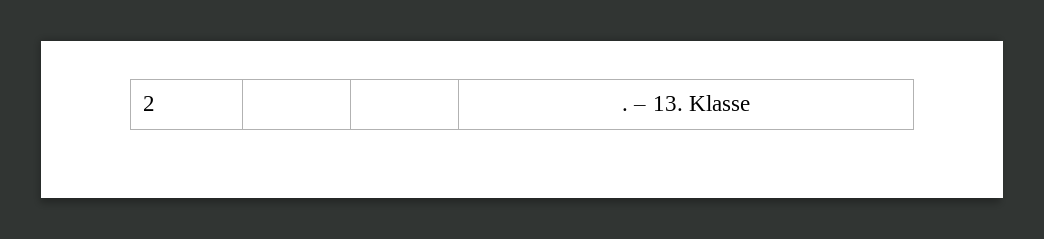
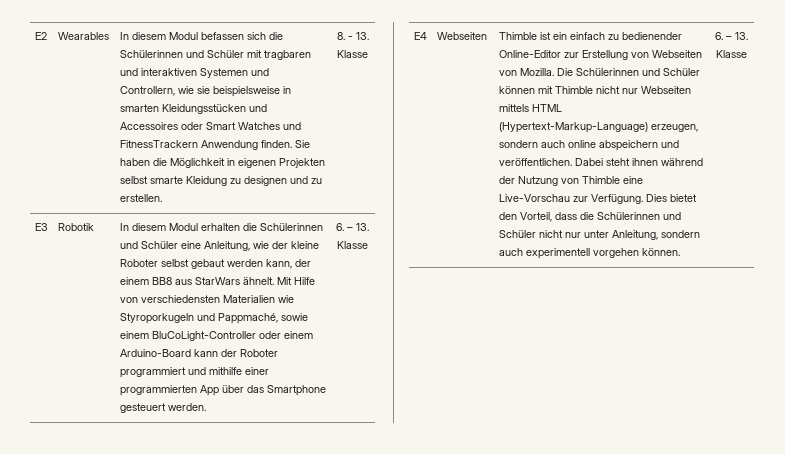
- 2 | | | . – 13. Klasse
+ E2 | Wearables | In diesem Modul befassen sich die Schülerinnen und Schüler mit tragbaren und interaktiven Systemen und Controllern, wie sie beispielsweise in smarten Kleidungsstücken und Accessoires oder Smart Watches und FitnessTrackern Anwendung finden. Sie haben die Möglichkeit in eigenen Projekten selbst smarte Kleidung zu designen und zu erstellen. | 8. - 13. Klasse
+ E3 | Robotik | In diesem Modul erhalten die Schülerinnen und Schüler eine Anleitung, wie der kleine Roboter selbst gebaut werden kann, der einem BB8 aus StarWars ähnelt. Mit Hilfe von verschiedensten Materialien wie Styroporkugeln und Pappmaché, sowie einem BluCoLight-Controller oder einem Arduino-Board kann der Roboter programmiert und mithilfe einer programmierten App über das Smartphone gesteuert werden. | 6. – 13. Klasse
+ E4 | Webseiten | Thimble ist ein einfach zu bedienender Online-Editor zur Erstellung von Webseiten von Mozilla. Die Schülerinnen und Schüler können mit Thimble nicht nur Webseiten mittels HTML (Hypertext-Markup-Language) erzeugen, sondern auch online abspeichern und veröffentlichen. Dabei steht ihnen während der Nutzung von Thimble eine Live-Vorschau zur Verfügung. Dies bietet den Vorteil, dass die Schülerinnen und Schüler nicht nur unter Anleitung, sondern auch experimentell vorgehen können. | 6. – 13. Klasse

